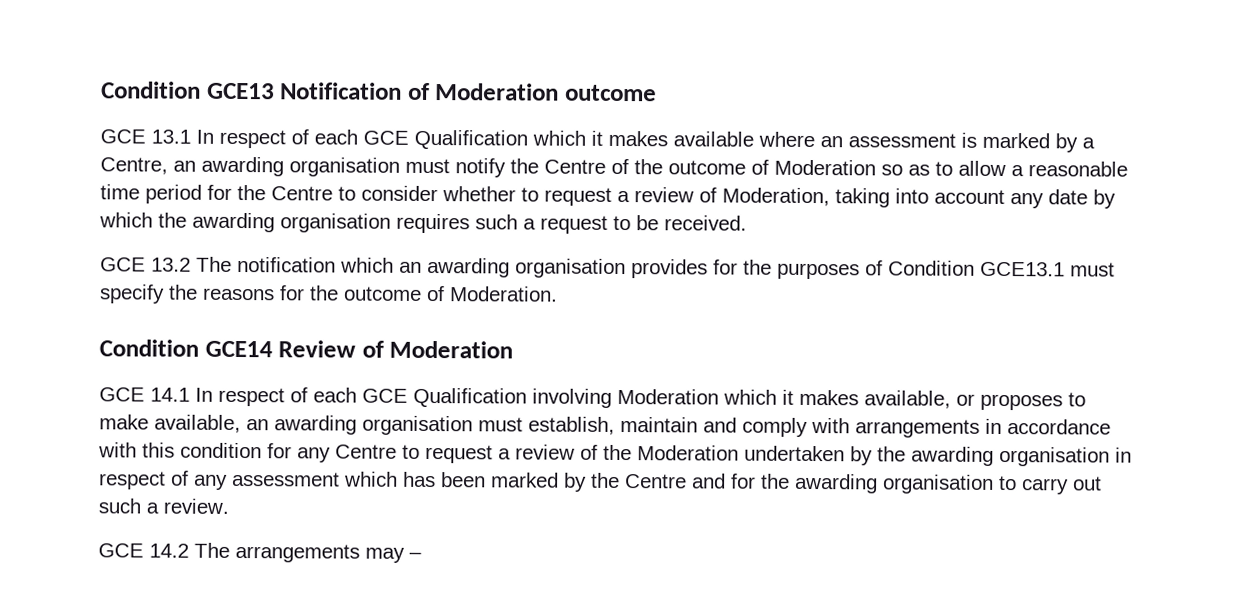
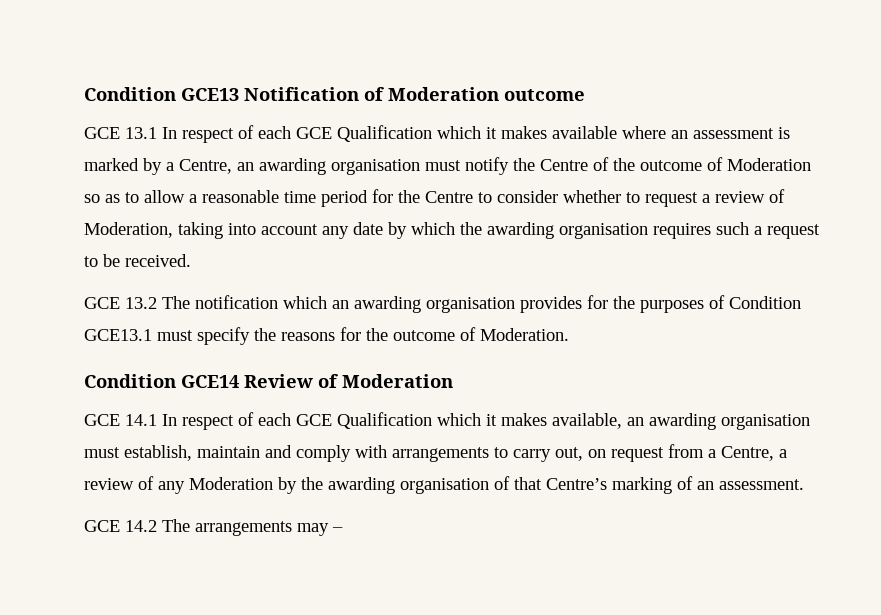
- GCE 14.1 In respect of each GCE Qualification involving Moderation which it makes available, or proposes to make available, an awarding organisation must establish, maintain and comply with arrangements in accordance with this condition for any Centre to request a review of the Moderation undertaken by the awarding organisation in respect of any assessment which has been marked by the Centre and for the awarding organisation to carry out such a review.
+ GCE 14.1 In respect of each GCE Qualification which it makes available, an awarding organisation must establish, maintain and comply with arrangements to carry out, on request from a Centre, a review of any Moderation by the awarding organisation of that Centre’s marking of an assessment.

